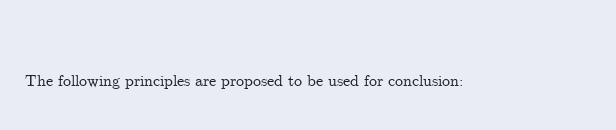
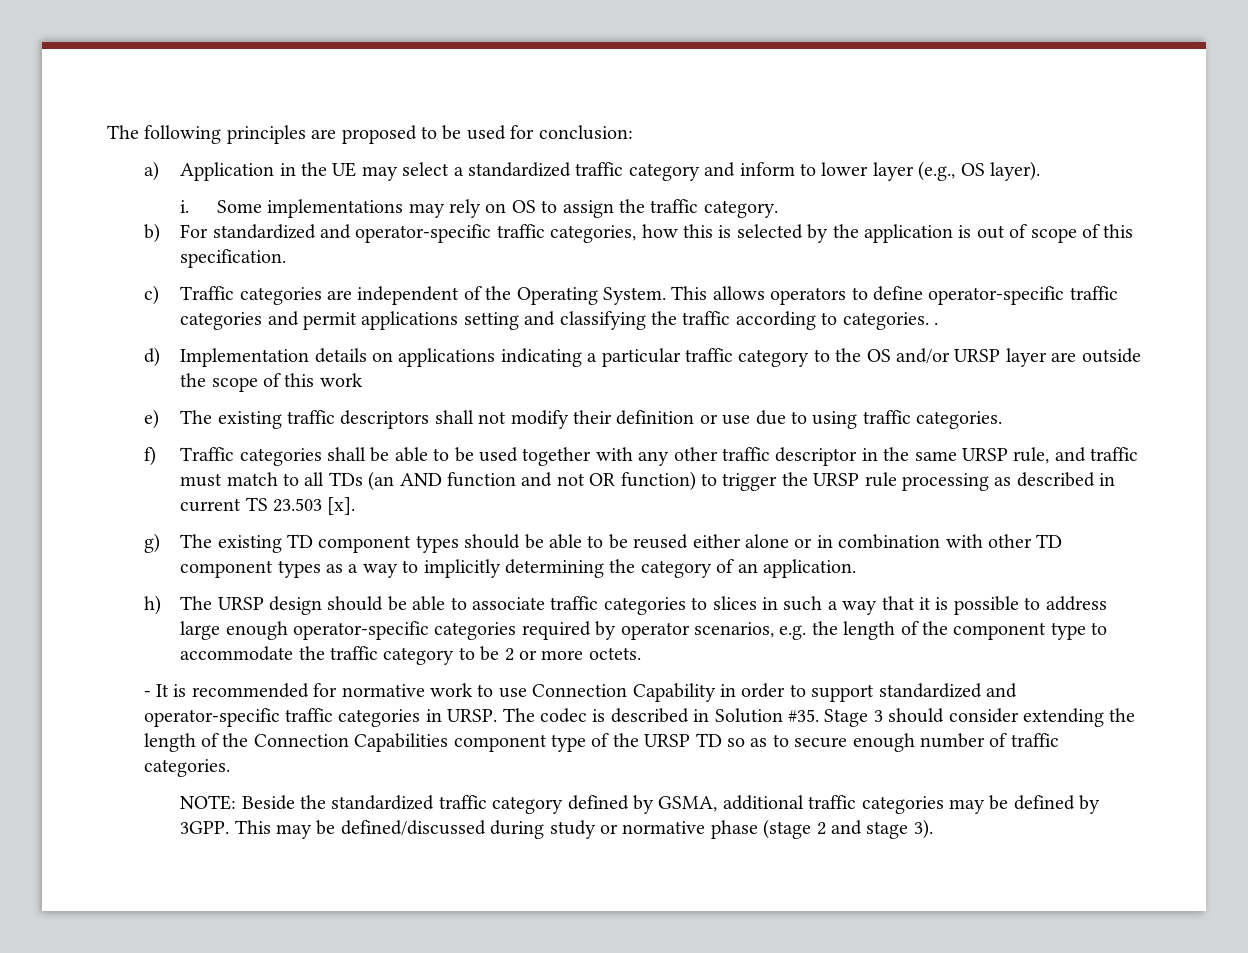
+ a) Application in the UE may select a standardized traffic category and inform to lower layer (e.g., OS layer).
+ i. Some implementations may rely on OS to assign the traffic category.
+ b) For standardized and operator-specific traffic categories, how this is selected by the application is out of scope of this specification.
+ c) Traffic categories are independent of the Operating System. This allows operators to define operator-specific traffic categories and permit applications setting and classifying the traffic according to categories. .
+ d) Implementation details on applications indicating a particular traffic category to the OS and/or URSP layer are outside the scope of this work
+ e) The existing traffic descriptors shall not modify their definition or use due to using traffic categories.
+ f) Traffic categories shall be able to be used together with any other traffic descriptor in the same URSP rule, and traffic must match to all TDs (an AND function and not OR function) to trigger the URSP rule processing as described in current TS 23.503 [x].
+ g) The existing TD component types should be able to be reused either alone or in combination with other TD component types as a way to implicitly determining the category of an application.
+ h) The URSP design should be able to associate traffic categories to slices in such a way that it is possible to address large enough operator-specific categories required by operator scenarios, e.g. the length of the component type to accommodate the traffic category to be 2 or more octets.
+ - It is recommended for normative work to use Connection Capability in order to support standardized and operator-specific traffic categories in URSP. The codec is described in Solution #35. Stage 3 should consider extending the length of the Connection Capabilities component type of the URSP TD so as to secure enough number of traffic categories.
+ NOTE: Beside the standardized traffic category defined by GSMA, additional traffic categories may be defined by 3GPP. This may be defined/discussed during study or normative phase (stage 2 and stage 3).

